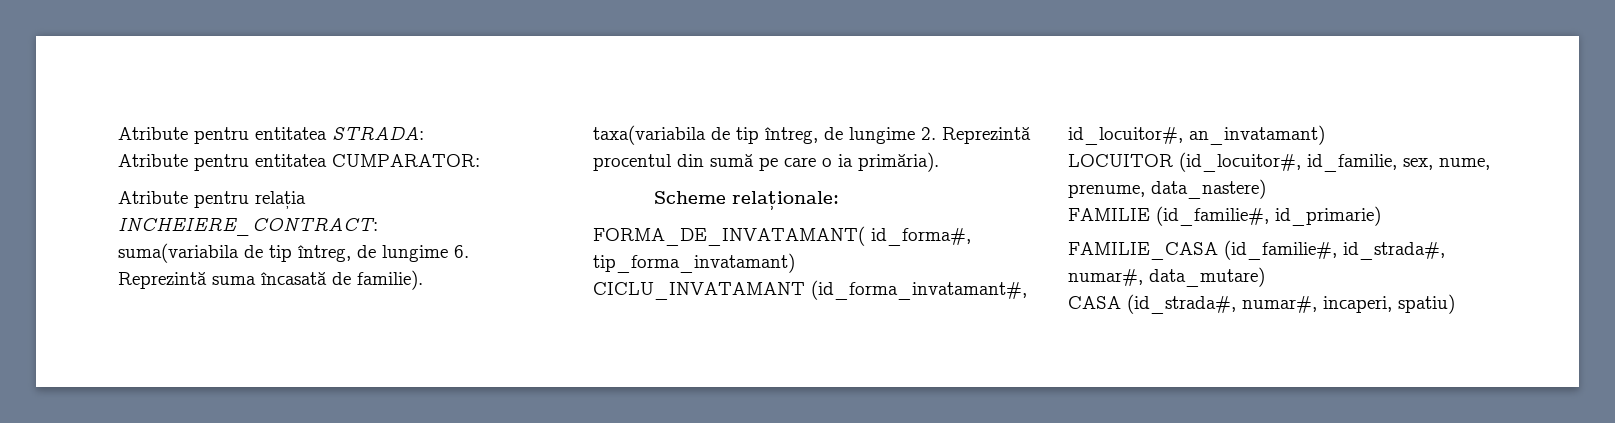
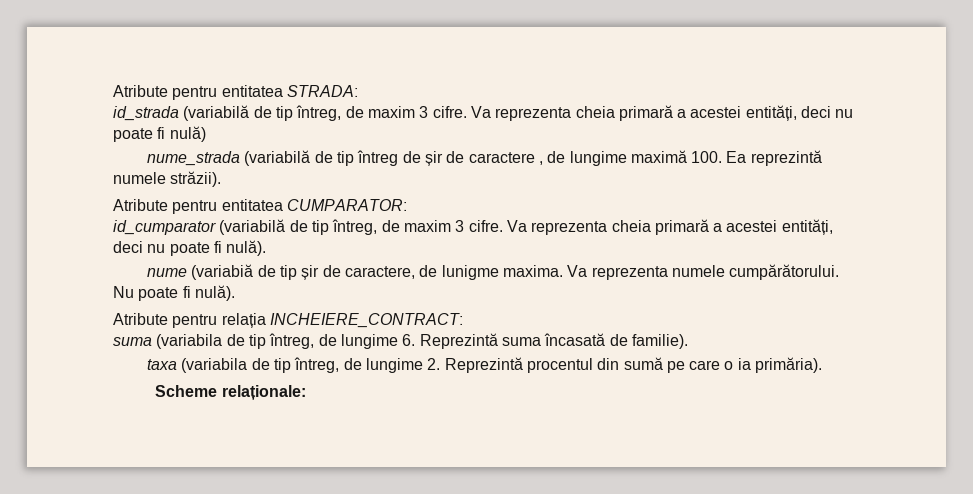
+ id_strada (variabilă de tip întreg, de maxim 3 cifre. Va reprezenta cheia primară a acestei entități, deci nu poate fi nulă)
+ nume_strada (variabilă de tip întreg de șir de caractere , de lungime maximă 100. Ea reprezintă numele străzii).
  Atribute pentru entitatea CUMPARATOR:
+ id_cumparator (variabilă de tip întreg, de maxim 3 cifre. Va reprezenta cheia primară a acestei entități, deci nu poate fi nulă).
+ nume (variabiă de tip șir de caractere, de lunigme maxima. Va reprezenta numele cumpărătorului. Nu poate fi nulă).
- suma(variabila de tip întreg, de lungime 6. Reprezintă suma încasată de familie).
+ suma (variabila de tip întreg, de lungime 6. Reprezintă suma încasată de familie).
- taxa(variabila de tip întreg, de lungime 2. Reprezintă procentul din sumă pe care o ia primăria).
+ taxa (variabila de tip întreg, de lungime 2. Reprezintă procentul din sumă pe care o ia primăria).
- FORMA_DE_INVATAMANT( id_forma#, tip_forma_invatamant)
- CICLU_INVATAMANT (id_forma_invatamant#, id_locuitor#, an_invatamant)
- LOCUITOR (id_locuitor#, id_familie, sex, nume, prenume, data_nastere)
- FAMILIE (id_familie#, id_primarie)
- FAMILIE_CASA (id_familie#, id_strada#, numar#, data_mutare)
- CASA (id_strada#, numar#, incaperi, spatiu)

